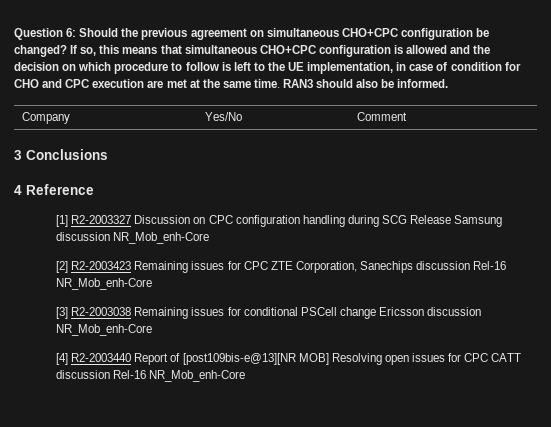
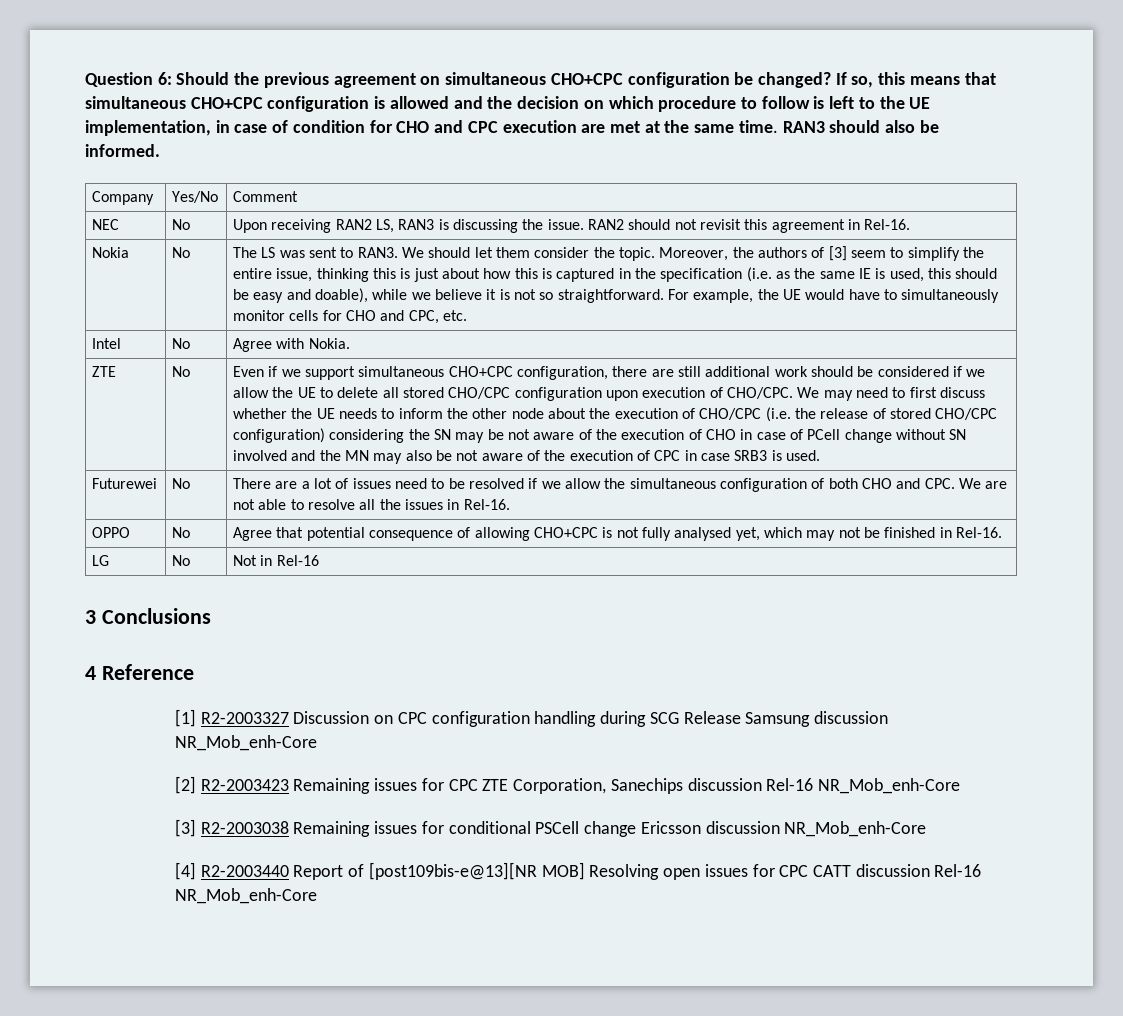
+ NEC | No | Upon receiving RAN2 LS, RAN3 is discussing the issue. RAN2 should not revisit this agreement in Rel-16.
+ Nokia | No | The LS was sent to RAN3. We should let them consider the topic. Moreover, the authors of [3] seem to simplify the entire issue, thinking this is just about how this is captured in the specification (i.e. as the same IE is used, this should be easy and doable), while we believe it is not so straightforward. For example, the UE would have to simultaneously monitor cells for CHO and CPC, etc.
+ Intel | No | Agree with Nokia.
+ ZTE | No | Even if we support simultaneous CHO+CPC configuration, there are still additional work should be considered if we allow the UE to delete all stored CHO/CPC configuration upon execution of CHO/CPC. We may need to first discuss whether the UE needs to inform the other node about the execution of CHO/CPC (i.e. the release of stored CHO/CPC configuration) considering the SN may be not aware of the execution of CHO in case of PCell change without SN involved and the MN may also be not aware of the execution of CPC in case SRB3 is used.
+ Futurewei | No | There are a lot of issues need to be resolved if we allow the simultaneous configuration of both CHO and CPC. We are not able to resolve all the issues in Rel-16.
+ OPPO | No | Agree that potential consequence of allowing CHO+CPC is not fully analysed yet, which may not be finished in Rel-16.
+ LG | No | Not in Rel-16

